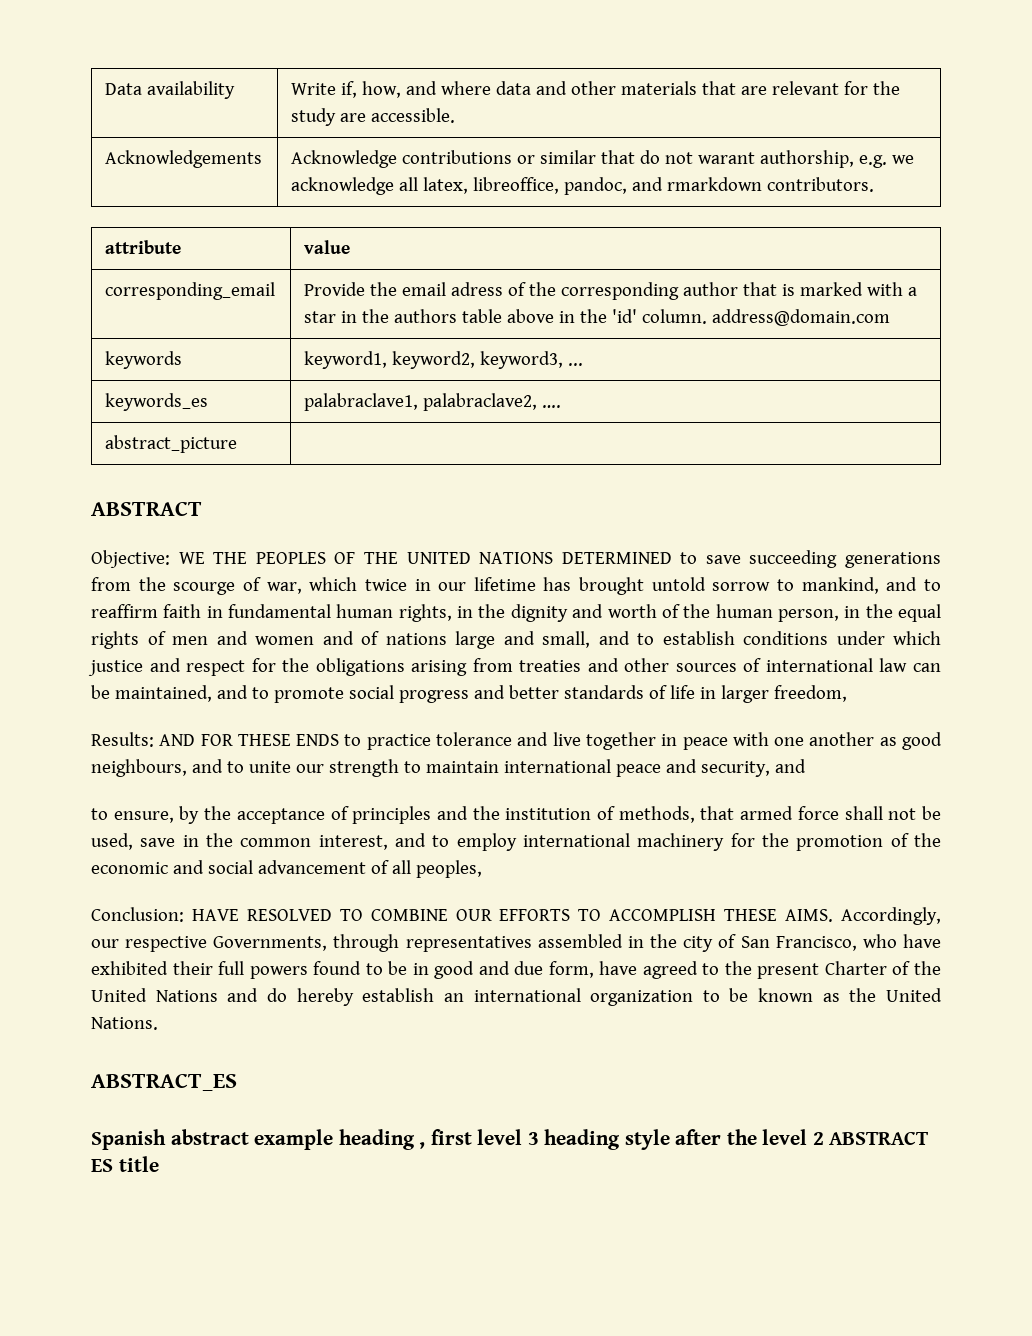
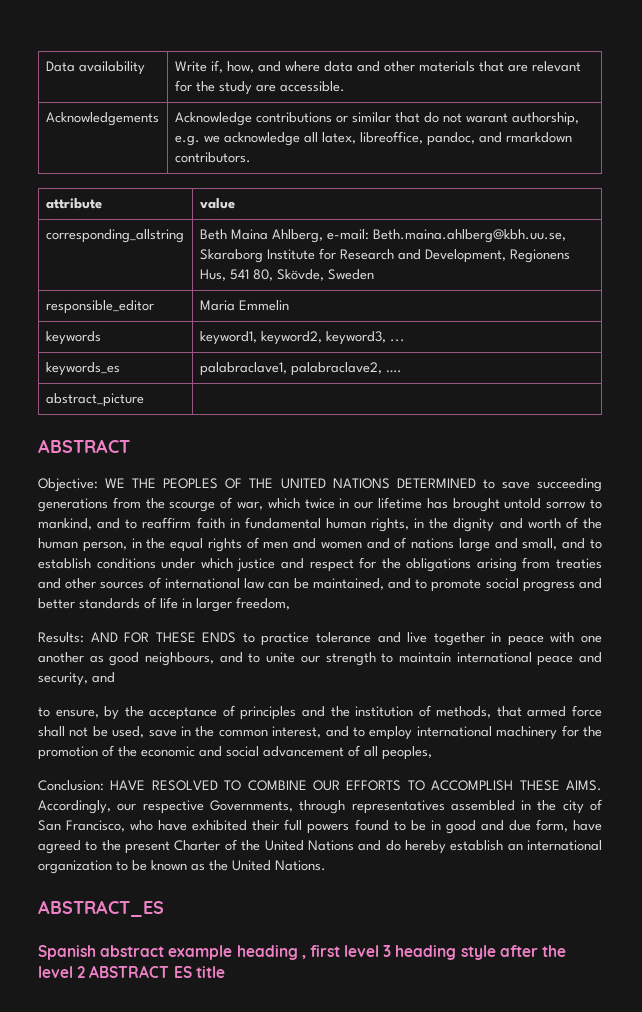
- corresponding_email | Provide the email adress of the corresponding author that is marked with a star in the authors table above in the 'id' column. address@domain.com
+ corresponding_allstring | Beth Maina Ahlberg, e-mail: Beth.maina.ahlberg@kbh.uu.se, Skaraborg Institute for Research and Development, Regionens Hus, 541 80, Skövde, Sweden
+ responsible_editor | Maria Emmelin

